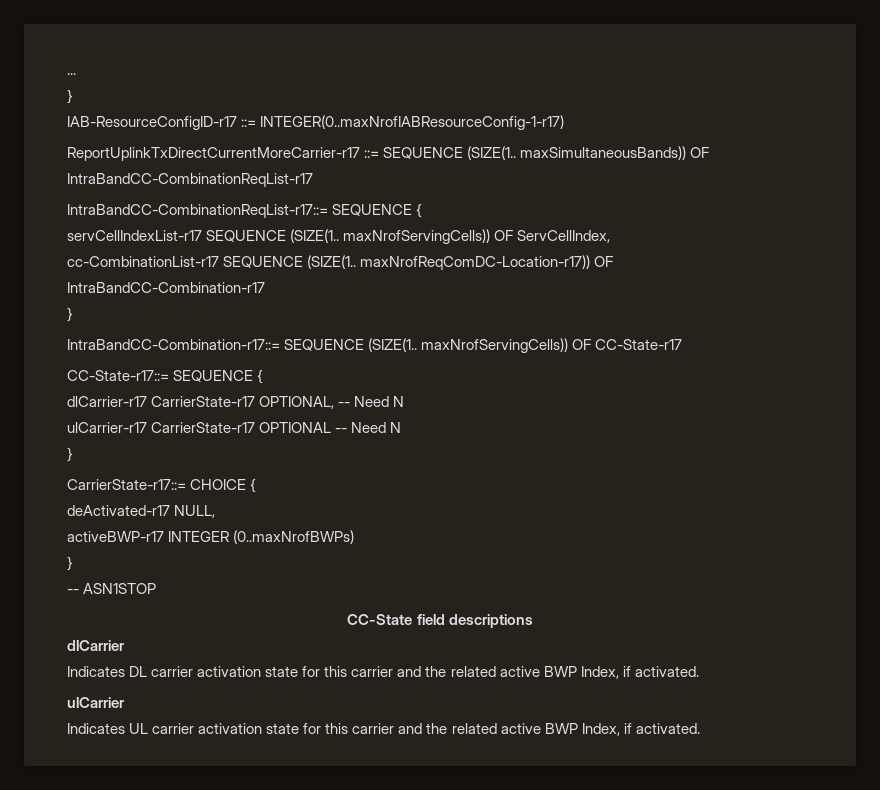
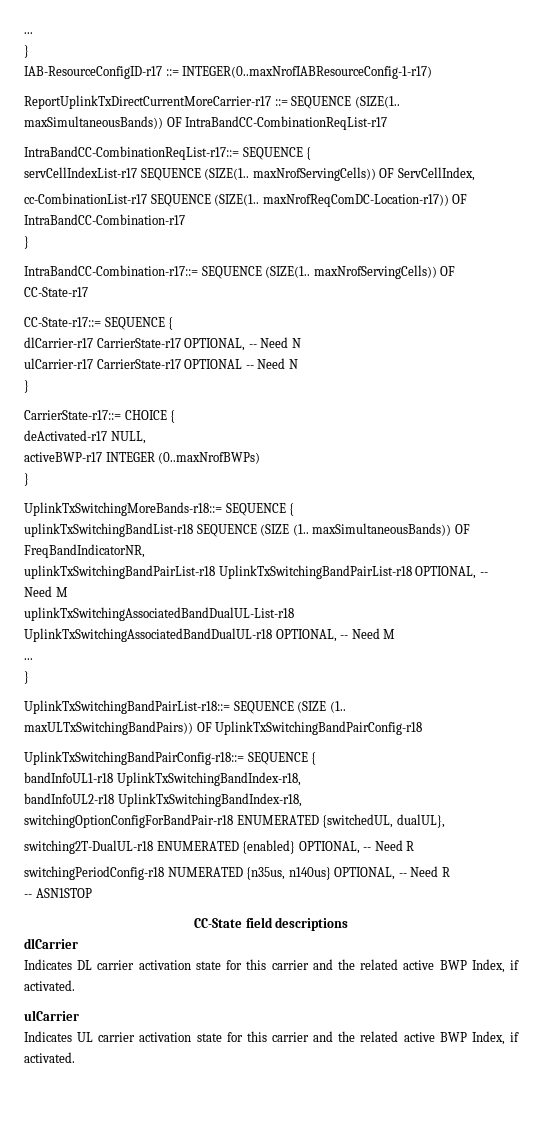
+ UplinkTxSwitchingMoreBands-r18::= SEQUENCE {
+ uplinkTxSwitchingBandList-r18 SEQUENCE (SIZE (1.. maxSimultaneousBands)) OF FreqBandIndicatorNR,
+ uplinkTxSwitchingBandPairList-r18 UplinkTxSwitchingBandPairList-r18 OPTIONAL, -- Need M
+ uplinkTxSwitchingAssociatedBandDualUL-List-r18 UplinkTxSwitchingAssociatedBandDualUL-r18 OPTIONAL, -- Need M
+ ...
+ }
+ UplinkTxSwitchingBandPairList-r18::= SEQUENCE (SIZE (1.. maxULTxSwitchingBandPairs)) OF UplinkTxSwitchingBandPairConfig-r18
+ UplinkTxSwitchingBandPairConfig-r18::= SEQUENCE {
+ bandInfoUL1-r18 UplinkTxSwitchingBandIndex-r18,
+ bandInfoUL2-r18 UplinkTxSwitchingBandIndex-r18,
+ switchingOptionConfigForBandPair-r18 ENUMERATED {switchedUL, dualUL},
+ switching2T-DualUL-r18 ENUMERATED {enabled} OPTIONAL, -- Need R
+ switchingPeriodConfig-r18 NUMERATED {n35us, n140us} OPTIONAL, -- Need R

